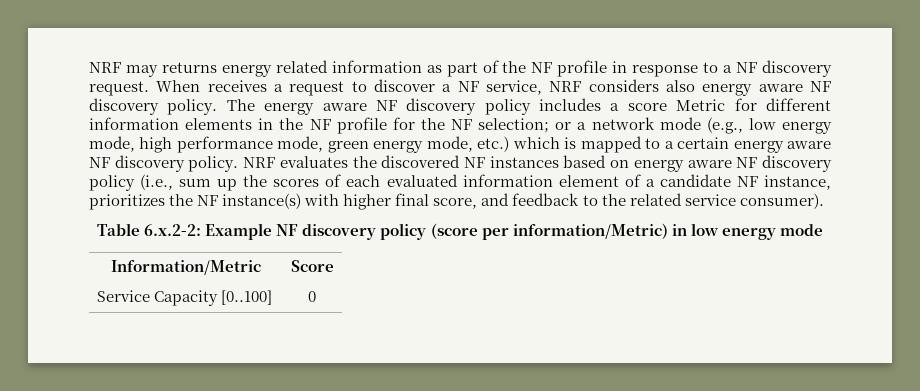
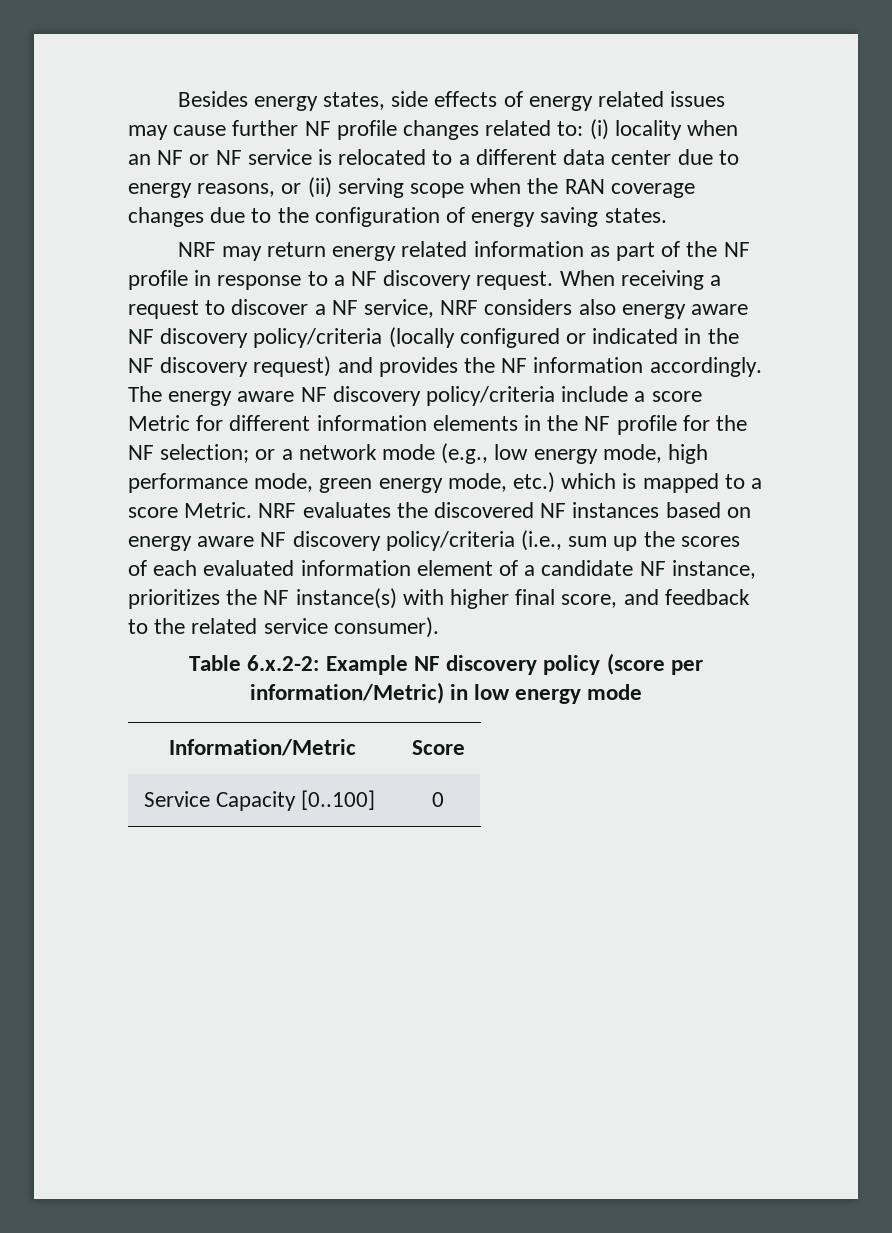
+ Besides energy states, side effects of energy related issues may cause further NF profile changes related to: (i) locality when an NF or NF service is relocated to a different data center due to energy reasons, or (ii) serving scope when the RAN coverage changes due to the configuration of energy saving states.
- NRF may returns energy related information as part of the NF profile in response to a NF discovery request.
+ NRF may return energy related information as part of the NF profile in response to a NF discovery request.
- When receives a request to discover a NF service, NRF considers also energy aware NF discovery policy.
+ When receiving a request to discover a NF service, NRF considers also energy aware NF discovery policy/criteria (locally configured or indicated in the NF discovery request) and provides the NF information accordingly.
- The energy aware NF discovery policy includes a score Metric for different information elements in the NF profile for the NF selection; or a network mode (e.g., low energy mode, high performance mode, green energy mode, etc.) which is mapped to a certain energy aware NF discovery policy.
+ The energy aware NF discovery policy/criteria include a score Metric for different information elements in the NF profile for the NF selection; or a network mode (e.g., low energy mode, high performance mode, green energy mode, etc.) which is mapped to a score Metric.
- NRF evaluates the discovered NF instances based on energy aware NF discovery policy (i.e., sum up the scores of each evaluated information element of a candidate NF instance, prioritizes the NF instance(s) with higher final score, and feedback to the related service consumer).
+ NRF evaluates the discovered NF instances based on energy aware NF discovery policy/criteria (i.e., sum up the scores of each evaluated information element of a candidate NF instance, prioritizes the NF instance(s) with higher final score, and feedback to the related service consumer).

